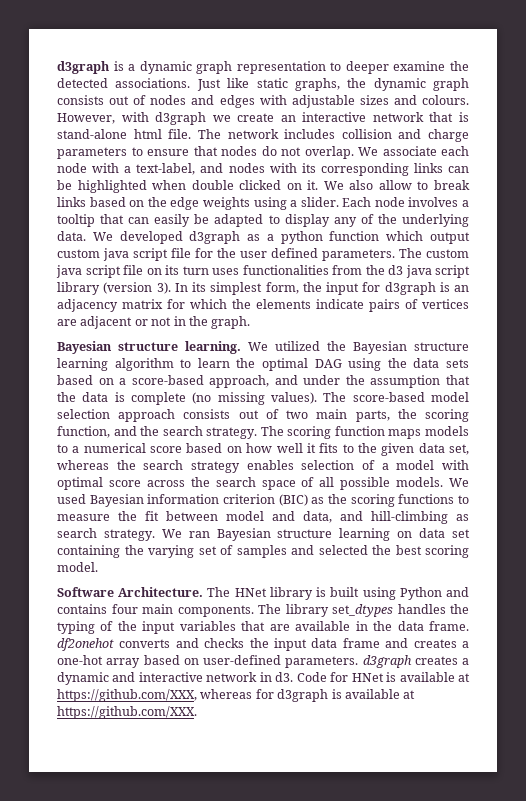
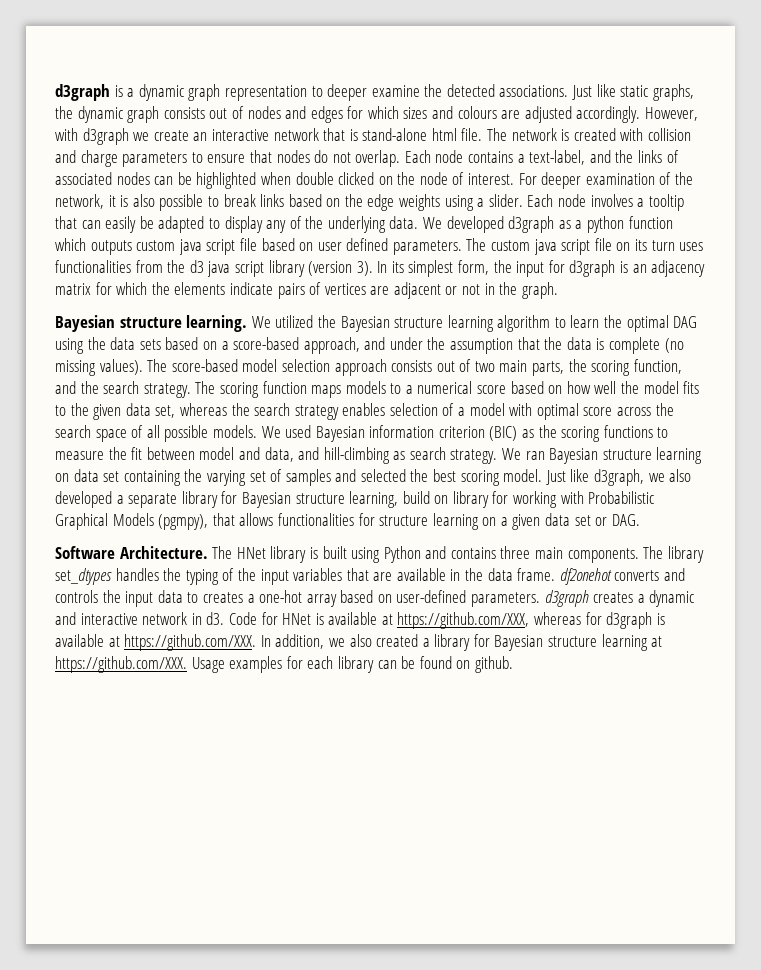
- Just like static graphs, the dynamic graph consists out of nodes and edges with adjustable sizes and colours.
+ Just like static graphs, the dynamic graph consists out of nodes and edges for which sizes and colours are adjusted accordingly.
- The network includes collision and charge parameters to ensure that nodes do not overlap.
+ The network is created with collision and charge parameters to ensure that nodes do not overlap.
- We associate each node with a text-label, and nodes with its corresponding links can be highlighted when double clicked on it. We also allow to break links based on the edge weights using a slider.
+ Each node contains a text-label, and the links of associated nodes can be highlighted when double clicked on the node of interest. For deeper examination of the network, it is also possible to break links based on the edge weights using a slider.
- We developed d3graph as a python function which output custom java script file for the user defined parameters.
+ We developed d3graph as a python function which outputs custom java script file based on user defined parameters.
- The scoring function maps models to a numerical score based on how well it fits to the given data set, whereas the search strategy enables selection of a model with optimal score across the search space of all possible models.
+ The scoring function maps models to a numerical score based on how well the model fits to the given data set, whereas the search strategy enables selection of a model with optimal score across the search space of all possible models.
+ Just like d3graph, we also developed a separate library for Bayesian structure learning, build on library for working with Probabilistic Graphical Models (pgmpy), that allows functionalities for structure learning on a given data set or DAG.
- The HNet library is built using Python and contains four main components.
+ The HNet library is built using Python and contains three main components.
- The library set_dtypes handles the typing of the input variables that are available in the data frame. df2onehot converts and checks the input data frame and creates a one-hot array based on user-defined parameters. d3graph creates a dynamic and interactive network in d3.
+ The library set_dtypes handles the typing of the input variables that are available in the data frame. df2onehot converts and controls the input data to creates a one-hot array based on user-defined parameters. d3graph creates a dynamic and interactive network in d3.
- Code for HNet is available at https://github.com/XXX, whereas for d3graph is available at https://github.com/XXX.
+ Code for HNet is available at https://github.com/XXX, whereas for d3graph is available at https://github.com/XXX. In addition, we also created a library for Bayesian structure learning at https://github.com/XXX. Usage examples for each library can be found on github.

